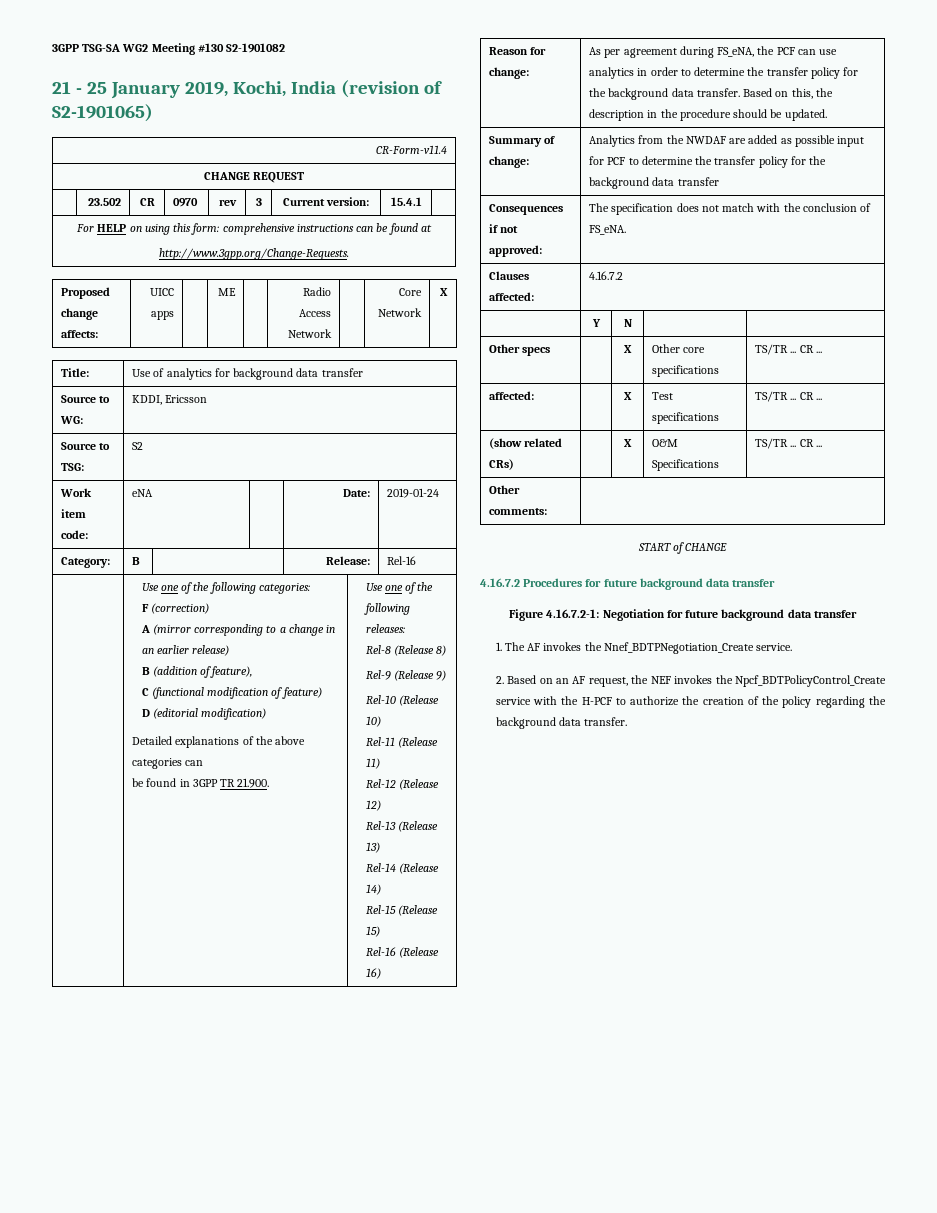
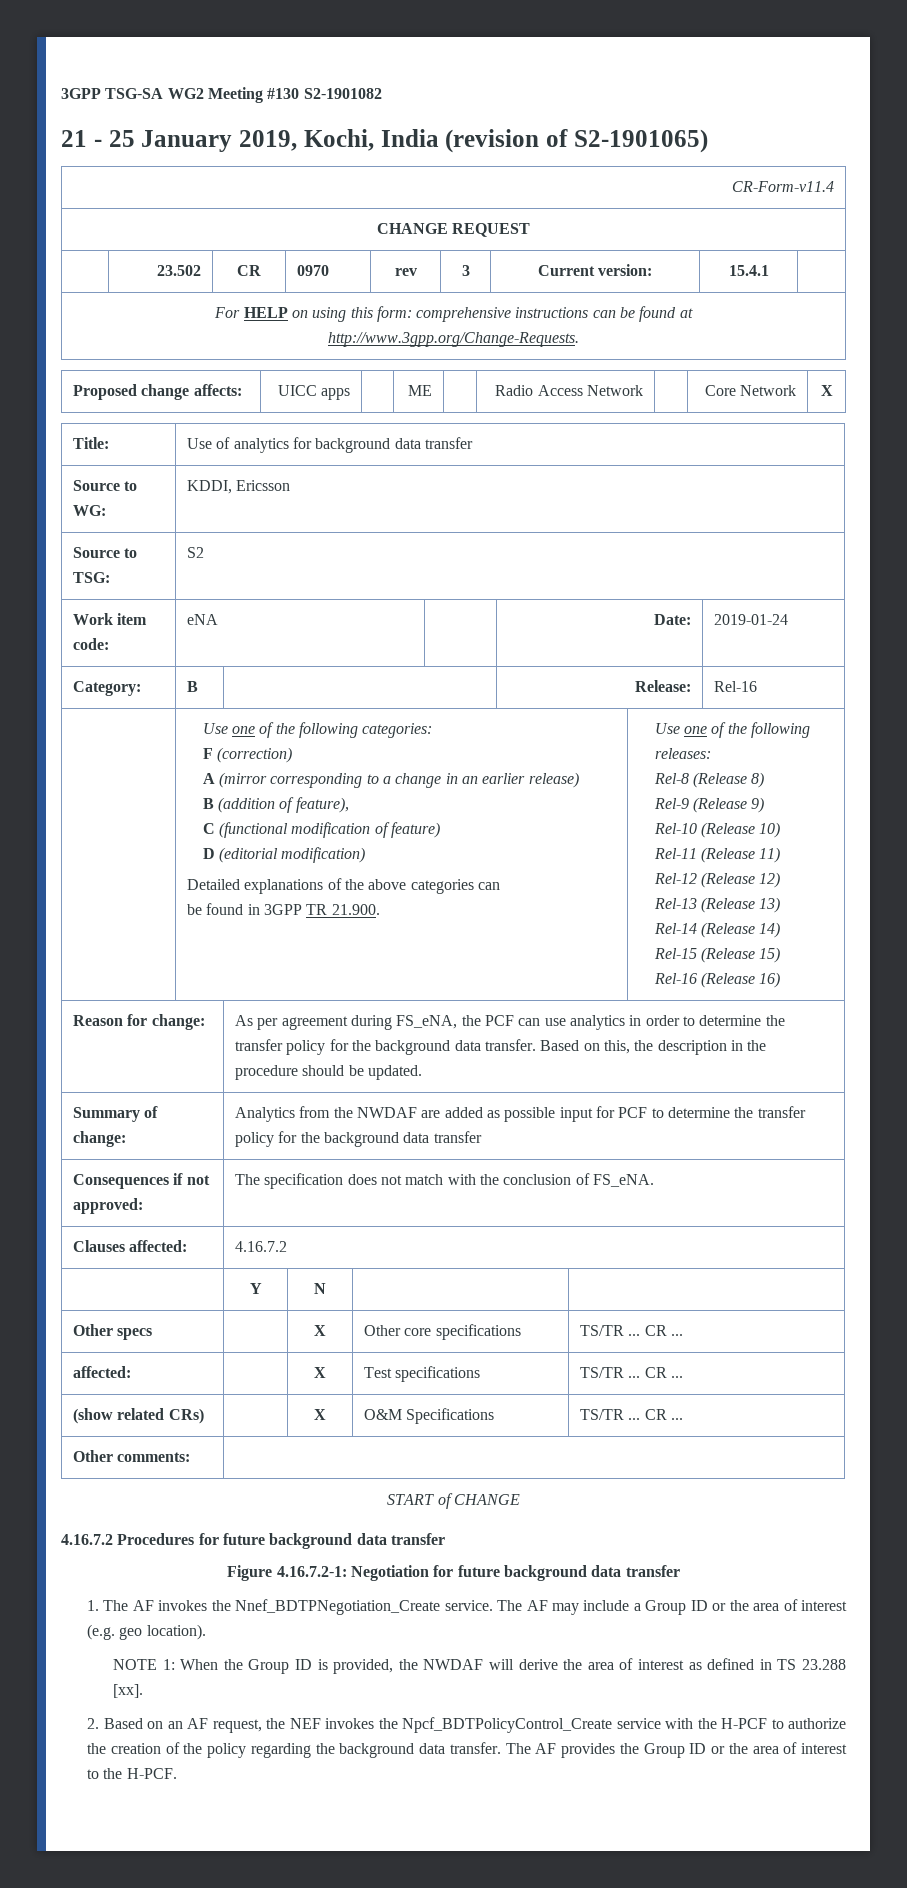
+ The AF may include a Group ID or the area of interest (e.g. geo location).
+ NOTE 1: When the Group ID is provided, the NWDAF will derive the area of interest as defined in TS 23.288 [xx].
+ The AF provides the Group ID or the area of interest to the H-PCF.

